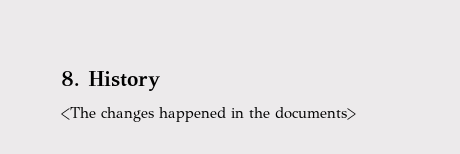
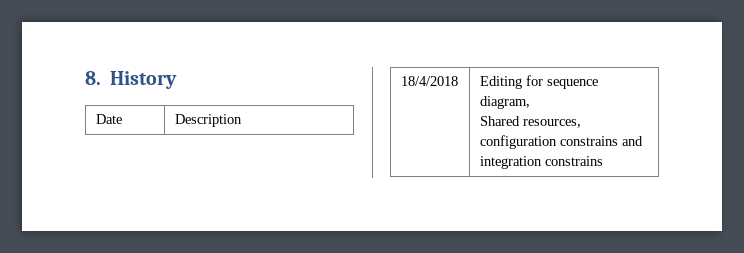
- <The changes happened in the documents>
+ Date | Description
+ 18/4/2018 | Editing for sequence diagram,
+ Shared resources, configuration constrains and integration constrains

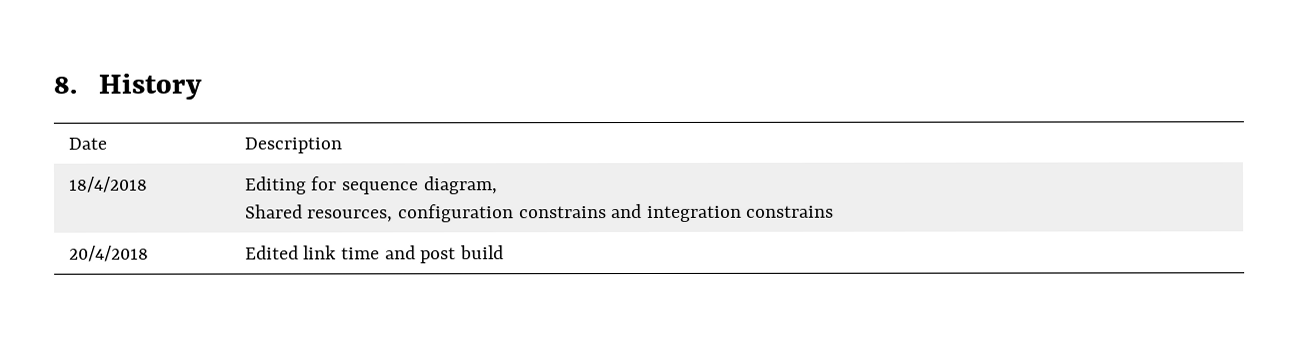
+ 20/4/2018 | Edited link time and post build

